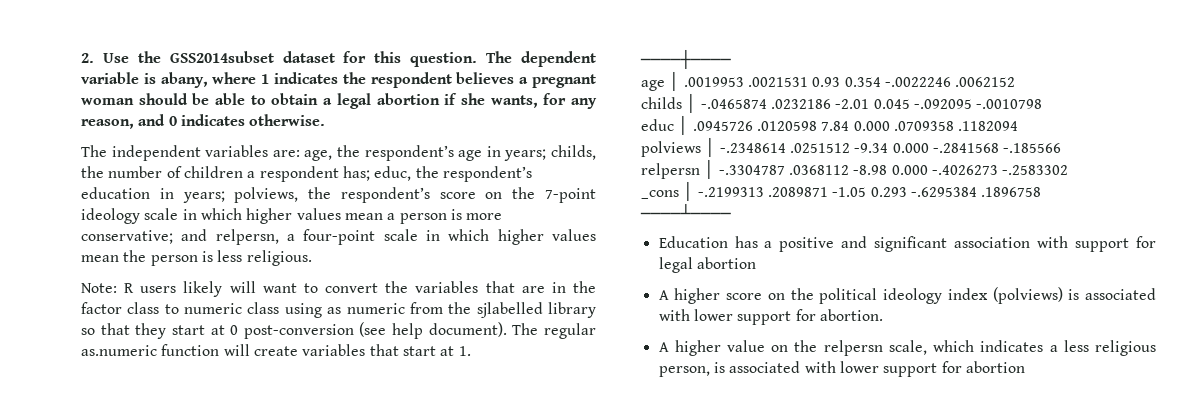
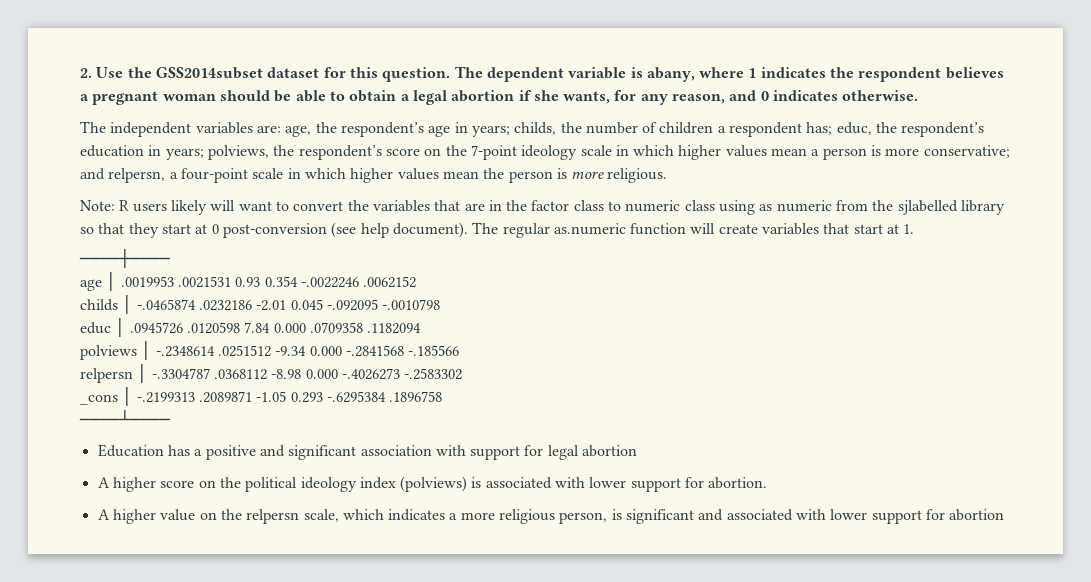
- The independent variables are: age, the respondent’s age in years; childs, the number of children a respondent has; educ, the respondent’s education in years; polviews, the respondent’s score on the 7-point ideology scale in which higher values mean a person is more conservative; and relpersn, a four-point scale in which higher values mean the person is less religious.
+ The independent variables are: age, the respondent’s age in years; childs, the number of children a respondent has; educ, the respondent’s education in years; polviews, the respondent’s score on the 7-point ideology scale in which higher values mean a person is more conservative; and relpersn, a four-point scale in which higher values mean the person is more religious.
- A higher value on the relpersn scale, which indicates a less religious person, is associated with lower support for abortion
+ A higher value on the relpersn scale, which indicates a more religious person, is significant and associated with lower support for abortion

